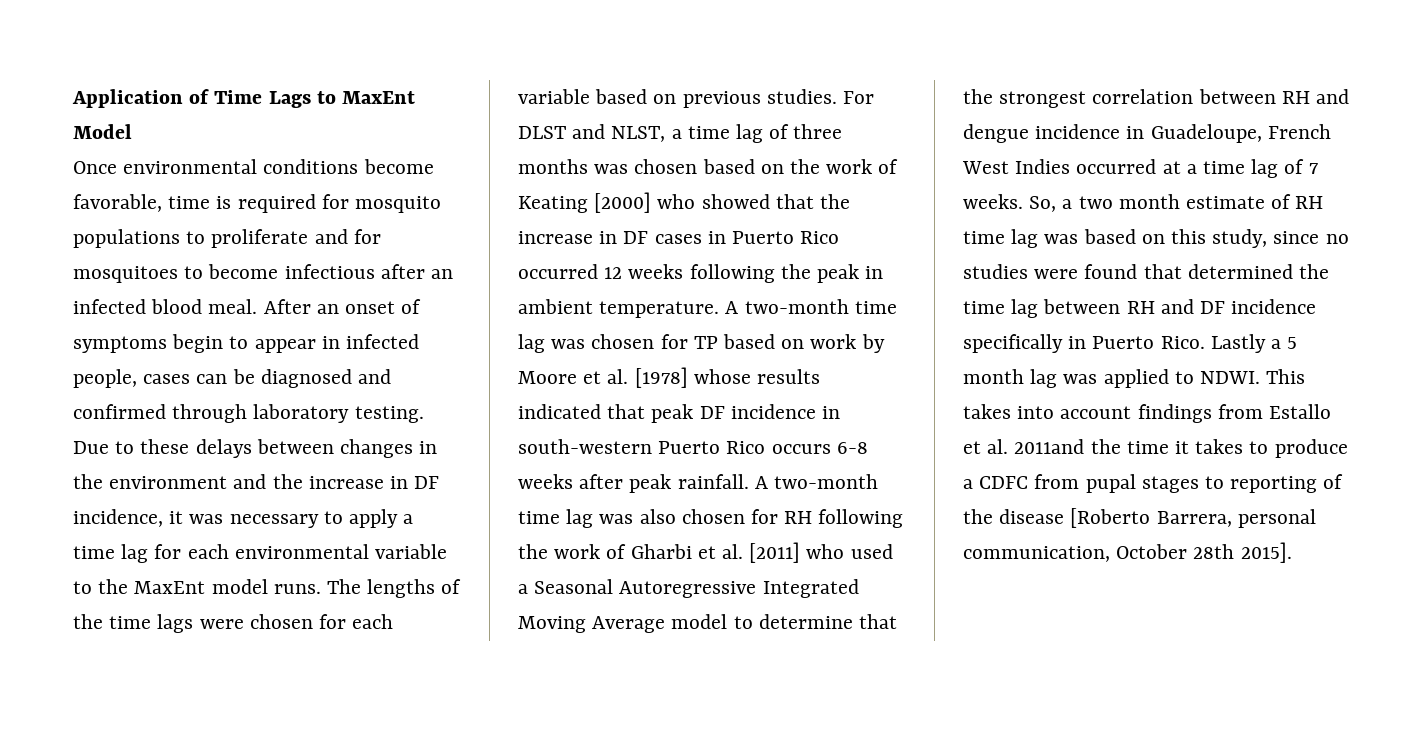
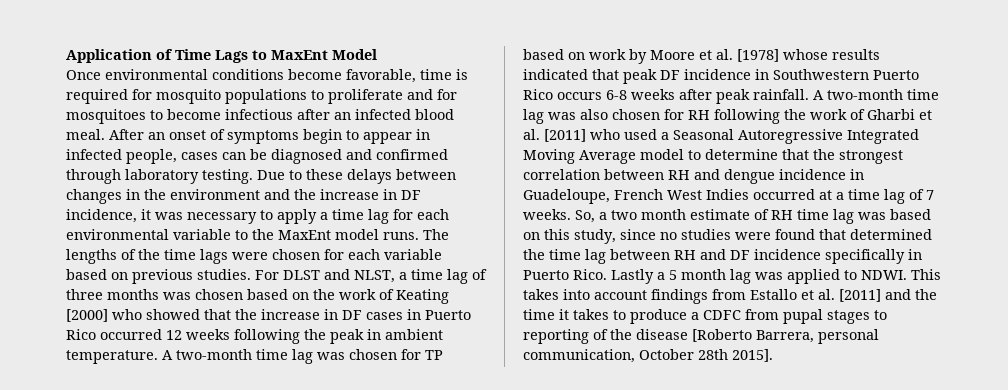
- A two-month time lag was chosen for TP based on work by Moore et al. [1978] whose results indicated that peak DF incidence in south-western Puerto Rico occurs 6-8 weeks after peak rainfall.
+ A two-month time lag was chosen for TP based on work by Moore et al. [1978] whose results indicated that peak DF incidence in Southwestern Puerto Rico occurs 6-8 weeks after peak rainfall.
- This takes into account findings from Estallo et al. 2011and the time it takes to produce a CDFC from pupal stages to reporting of the disease [Roberto Barrera, personal communication, October 28th 2015].
+ This takes into account findings from Estallo et al. [2011] and the time it takes to produce a CDFC from pupal stages to reporting of the disease [Roberto Barrera, personal communication, October 28th 2015].

